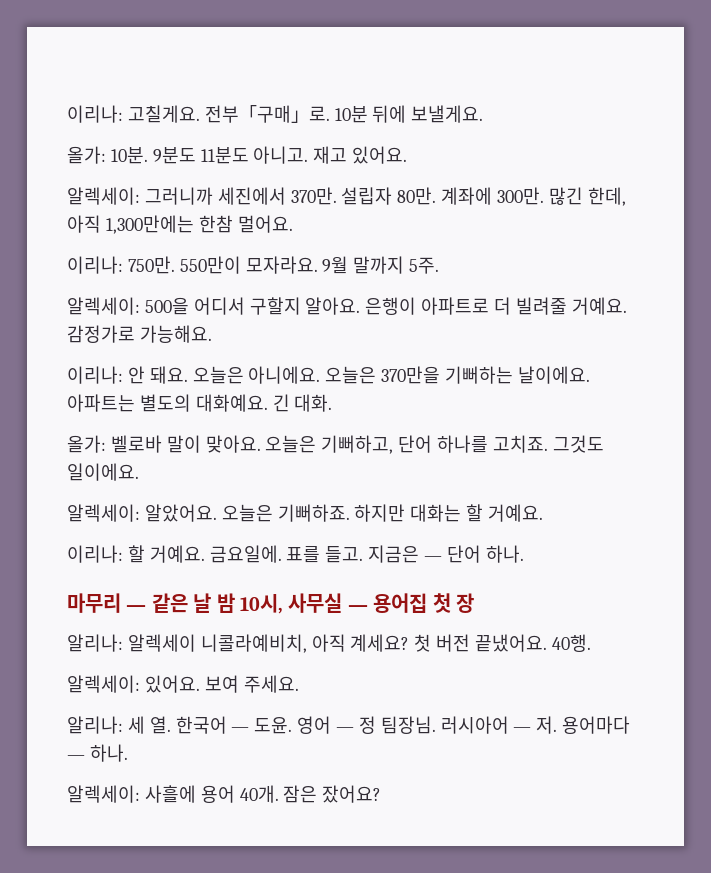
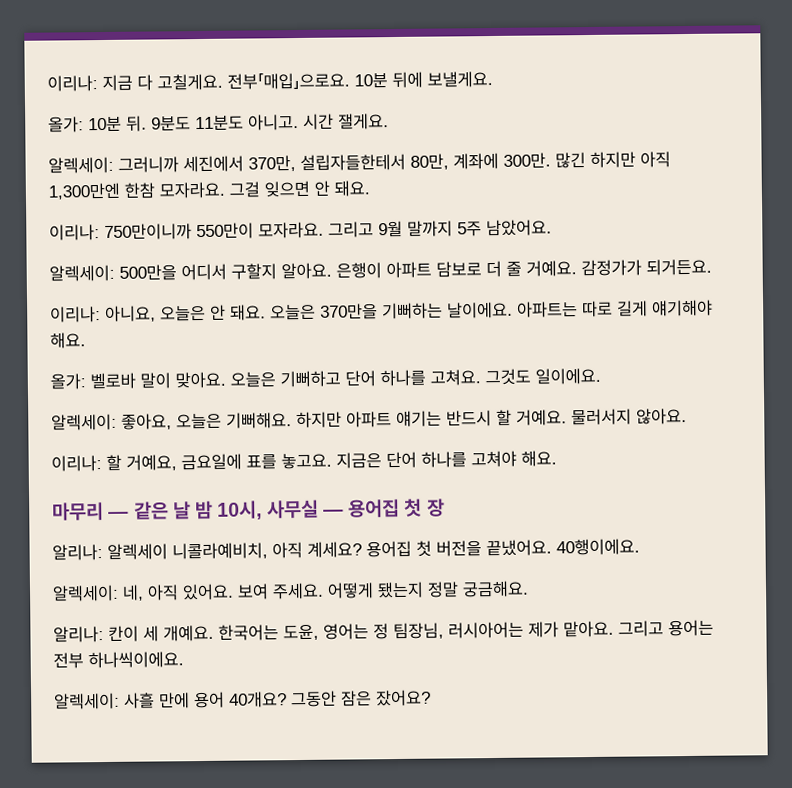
- 이리나: 고칠게요.
+ 이리나: 지금 다 고칠게요.
- 전부「구매」로.
+ 전부「매입」으로요.
- 올가: 10분.
+ 올가: 10분 뒤.
- 재고 있어요.
+ 시간 잴게요.
- 알렉세이: 그러니까 세진에서 370만. 설립자 80만. 계좌에 300만. 많긴 한데, 아직 1,300만에는 한참 멀어요.
- 이리나: 750만. 550만이 모자라요.
+ 알렉세이: 그러니까 세진에서 370만, 설립자들한테서 80만, 계좌에 300만. 많긴 하지만 아직 1,300만엔 한참 모자라요. 그걸 잊으면 안 돼요.
+ 이리나: 750만이니까 550만이 모자라요.
- 9월 말까지 5주.
- 알렉세이: 500을 어디서 구할지 알아요.
+ 그리고 9월 말까지 5주 남았어요.
+ 알렉세이: 500만을 어디서 구할지 알아요.
- 은행이 아파트로 더 빌려줄 거예요. 감정가로 가능해요.
- 이리나: 안 돼요.
+ 은행이 아파트 담보로 더 줄 거예요. 감정가가 되거든요.
+ 이리나: 아니요, 오늘은 안 돼요.
- 오늘은 아니에요. 오늘은 370만을 기뻐하는 날이에요.
+ 오늘은 370만을 기뻐하는 날이에요.
- 아파트는 별도의 대화예요. 긴 대화.
+ 아파트는 따로 길게 얘기해야 해요.
- 오늘은 기뻐하고, 단어 하나를 고치죠.
+ 오늘은 기뻐하고 단어 하나를 고쳐요.
- 알렉세이: 알았어요. 오늘은 기뻐하죠. 하지만 대화는 할 거예요.
+ 알렉세이: 좋아요, 오늘은 기뻐해요. 하지만 아파트 얘기는 반드시 할 거예요. 물러서지 않아요.
- 이리나: 할 거예요. 금요일에. 표를 들고. 지금은 — 단어 하나.
+ 이리나: 할 거예요, 금요일에 표를 놓고요. 지금은 단어 하나를 고쳐야 해요.
- 첫 버전 끝냈어요. 40행.
- 알렉세이: 있어요.
+ 용어집 첫 버전을 끝냈어요. 40행이에요.
+ 알렉세이: 네, 아직 있어요.
- 보여 주세요.
- 알리나: 세 열. 한국어 — 도윤. 영어 — 정 팀장님. 러시아어 — 저. 용어마다 — 하나.
- 알렉세이: 사흘에 용어 40개. 잠은 잤어요?
+ 보여 주세요. 어떻게 됐는지 정말 궁금해요.
+ 알리나: 칸이 세 개예요. 한국어는 도윤, 영어는 정 팀장님, 러시아어는 제가 맡아요. 그리고 용어는 전부 하나씩이에요.
+ 알렉세이: 사흘 만에 용어 40개요? 그동안 잠은 잤어요?

